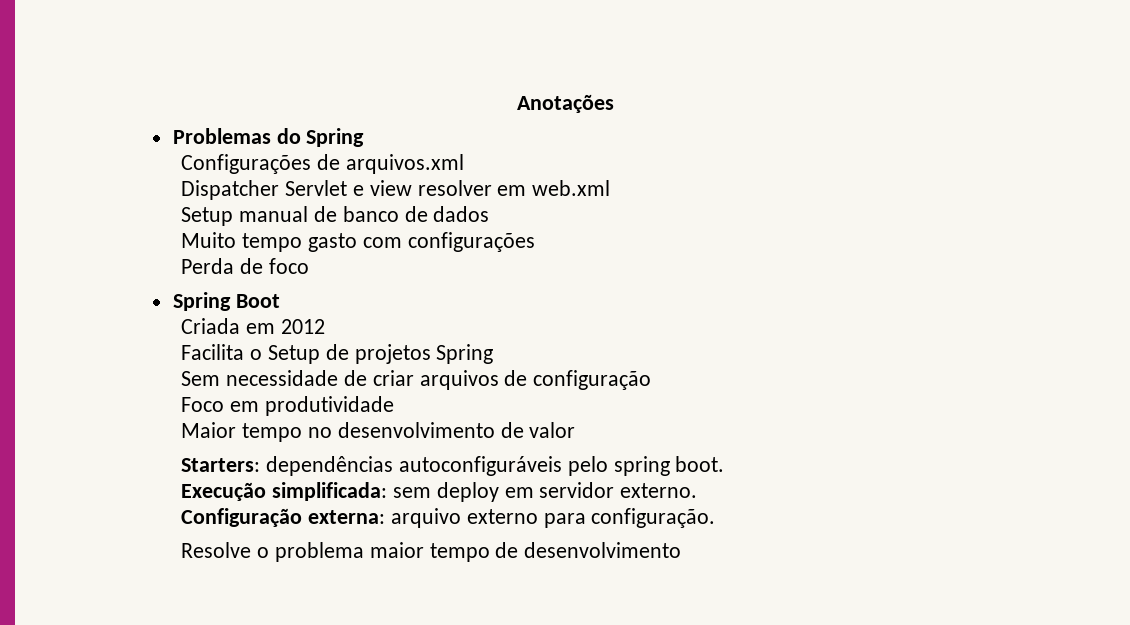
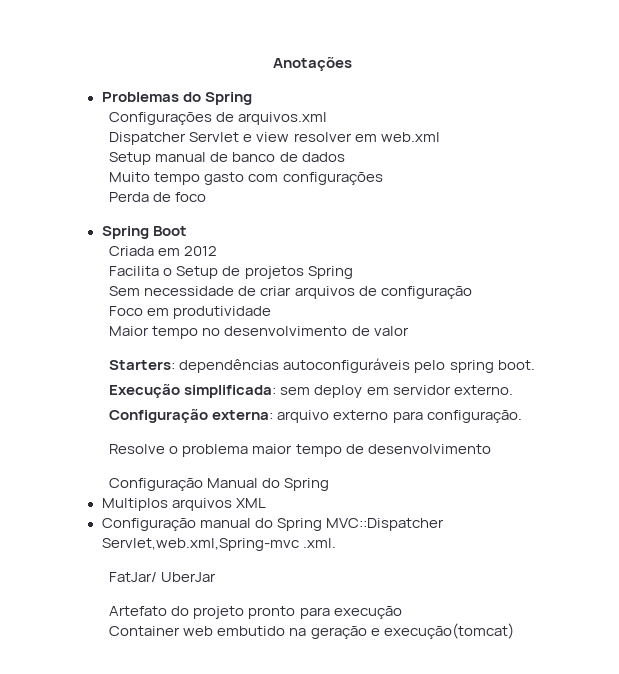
+ Configuração Manual do Spring
+ Multiplos arquivos XML
+ Configuração manual do Spring MVC::Dispatcher Servlet,web.xml,Spring-mvc .xml.
+ FatJar/ UberJar
+ Artefato do projeto pronto para execução
+ Container web embutido na geração e execução(tomcat)

